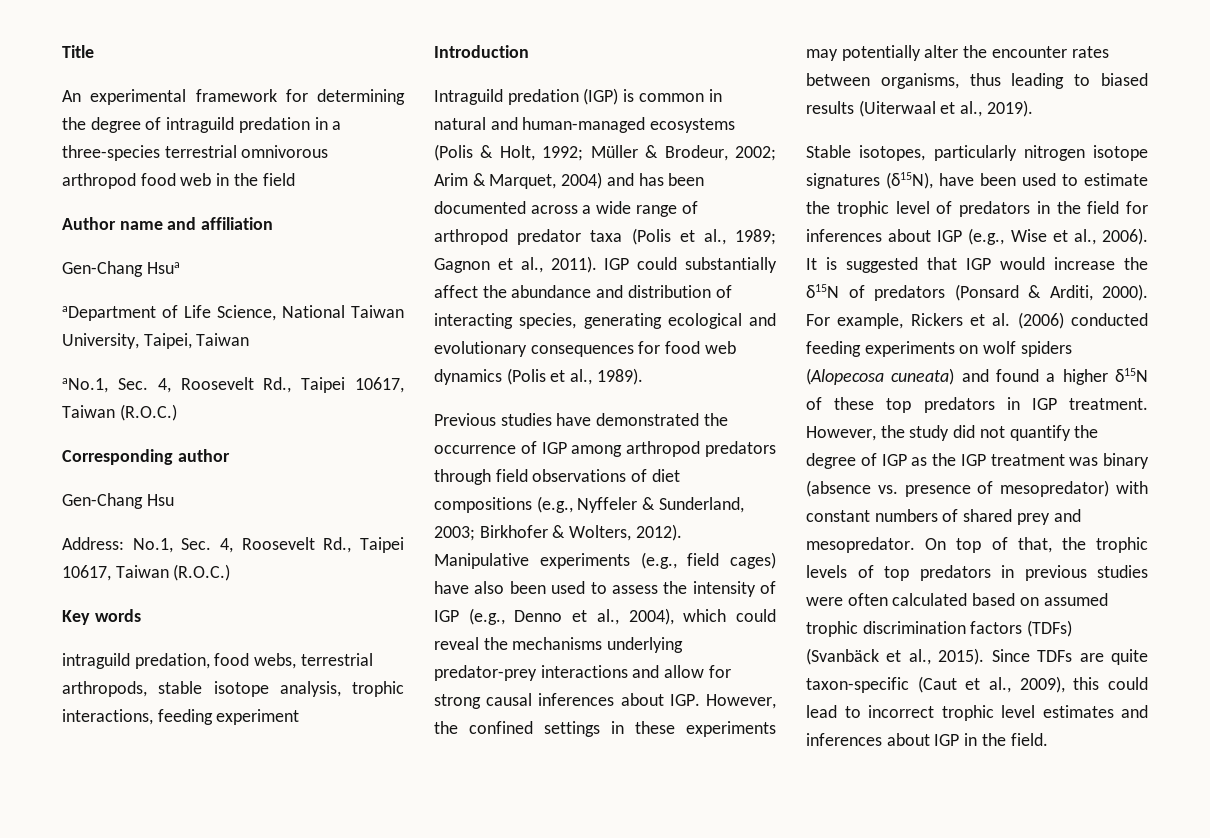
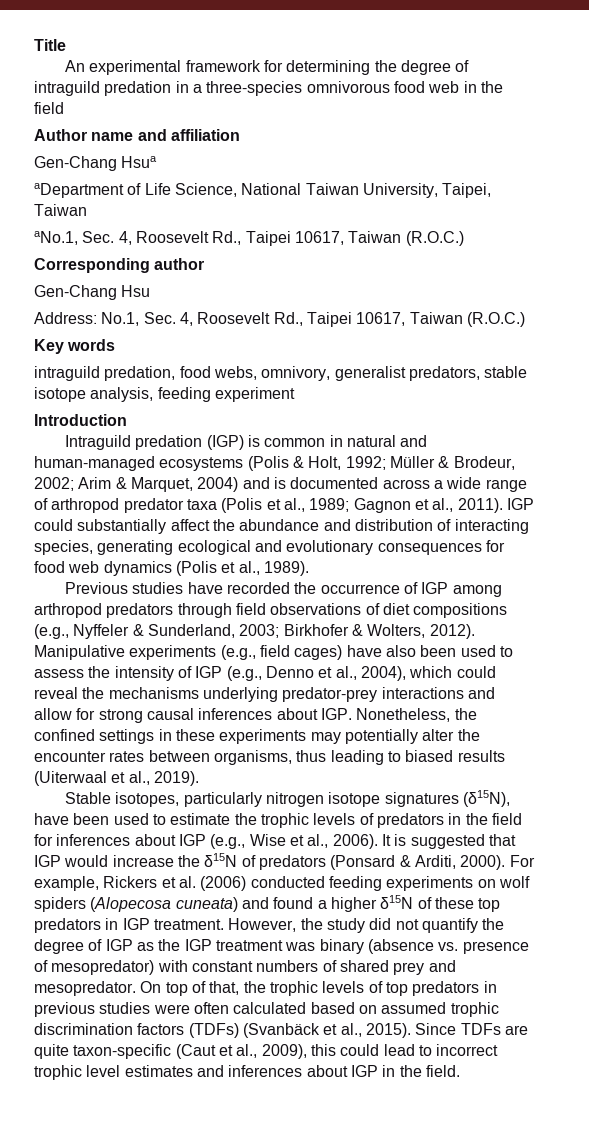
- An experimental framework for determining the degree of intraguild predation in a three-species terrestrial omnivorous arthropod food web in the field
+ An experimental framework for determining the degree of intraguild predation in a three-species omnivorous food web in the field
- intraguild predation, food webs, terrestrial arthropods, stable isotope analysis, trophic interactions, feeding experiment
+ intraguild predation, food webs, omnivory, generalist predators, stable isotope analysis, feeding experiment
- Intraguild predation (IGP) is common in natural and human-managed ecosystems (Polis & Holt, 1992; Müller & Brodeur, 2002; Arim & Marquet, 2004) and has been documented across a wide range of arthropod predator taxa (Polis et al., 1989; Gagnon et al., 2011).
+ Intraguild predation (IGP) is common in natural and human-managed ecosystems (Polis & Holt, 1992; Müller & Brodeur, 2002; Arim & Marquet, 2004) and is documented across a wide range of arthropod predator taxa (Polis et al., 1989; Gagnon et al., 2011).
- Previous studies have demonstrated the occurrence of IGP among arthropod predators through field observations of diet compositions (e.g., Nyffeler & Sunderland, 2003; Birkhofer & Wolters, 2012).
+ Previous studies have recorded the occurrence of IGP among arthropod predators through field observations of diet compositions (e.g., Nyffeler & Sunderland, 2003; Birkhofer & Wolters, 2012).
- Manipulative experiments (e.g., field cages) have also been used to assess the intensity of IGP (e.g., Denno et al., 2004), which could reveal the mechanisms underlying predator-prey interactions and allow for strong causal inferences about IGP. However, the confined settings in these experiments may potentially alter the encounter rates between organisms, thus leading to biased results (Uiterwaal et al., 2019).
+ Manipulative experiments (e.g., field cages) have also been used to assess the intensity of IGP (e.g., Denno et al., 2004), which could reveal the mechanisms underlying predator-prey interactions and allow for strong causal inferences about IGP. Nonetheless, the confined settings in these experiments may potentially alter the encounter rates between organisms, thus leading to biased results (Uiterwaal et al., 2019).
- Stable isotopes, particularly nitrogen isotope signatures (δ15N), have been used to estimate the trophic level of predators in the field for inferences about IGP (e.g., Wise et al., 2006).
+ Stable isotopes, particularly nitrogen isotope signatures (δ15N), have been used to estimate the trophic levels of predators in the field for inferences about IGP (e.g., Wise et al., 2006).

